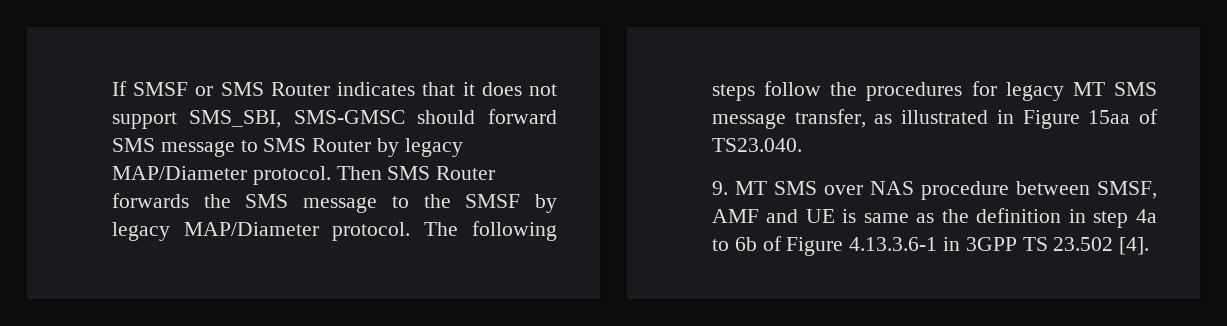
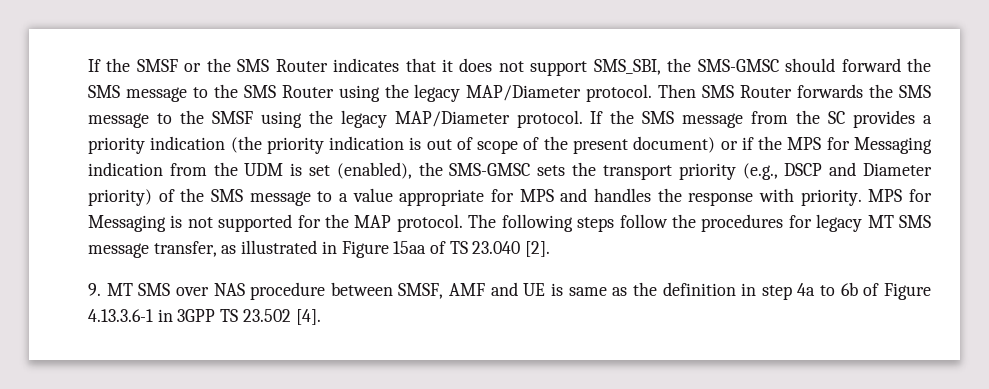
- If SMSF or SMS Router indicates that it does not support SMS_SBI, SMS-GMSC should forward SMS message to SMS Router by legacy MAP/Diameter protocol.
+ If the SMSF or the SMS Router indicates that it does not support SMS_SBI, the SMS-GMSC should forward the SMS message to the SMS Router using the legacy MAP/Diameter protocol.
- Then SMS Router forwards the SMS message to the SMSF by legacy MAP/Diameter protocol.
+ Then SMS Router forwards the SMS message to the SMSF using the legacy MAP/Diameter protocol. If the SMS message from the SC provides a priority indication (the priority indication is out of scope of the present document) or if the MPS for Messaging indication from the UDM is set (enabled), the SMS-GMSC sets the transport priority (e.g., DSCP and Diameter priority) of the SMS message to a value appropriate for MPS and handles the response with priority. MPS for Messaging is not supported for the MAP protocol.
- The following steps follow the procedures for legacy MT SMS message transfer, as illustrated in Figure 15aa of TS23.040.
+ The following steps follow the procedures for legacy MT SMS message transfer, as illustrated in Figure 15aa of TS 23.040 [2].

